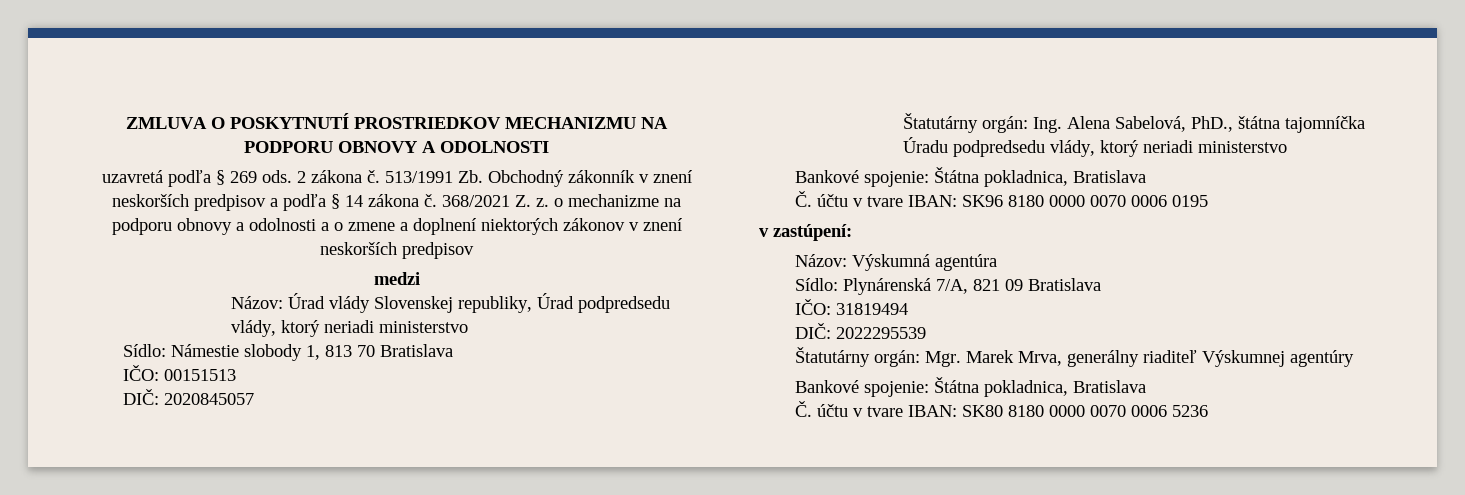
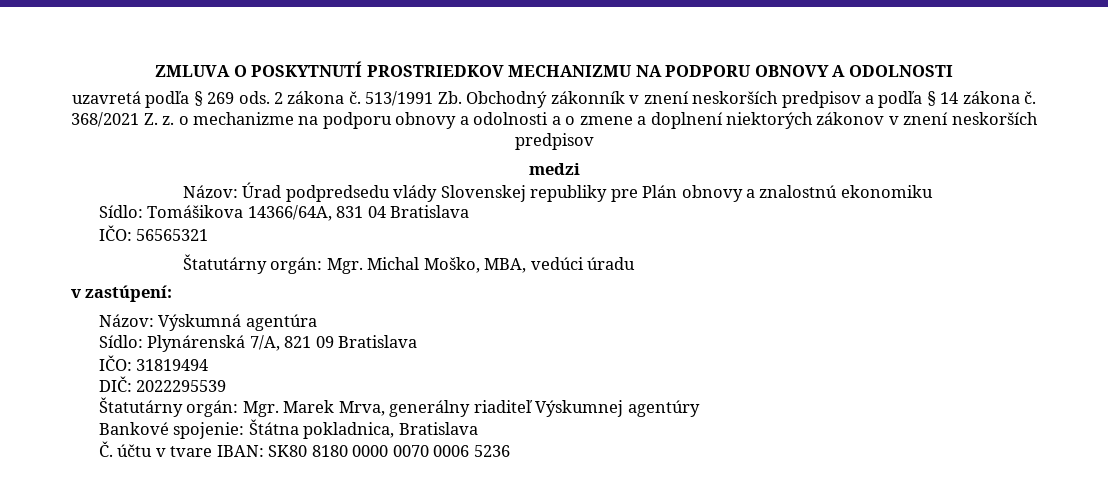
- Názov: Úrad vlády Slovenskej republiky, Úrad podpredsedu vlády, ktorý neriadi ministerstvo
- Sídlo: Námestie slobody 1, 813 70 Bratislava
- IČO: 00151513
- DIČ: 2020845057
- Štatutárny orgán: Ing. Alena Sabelová, PhD., štátna tajomníčka Úradu podpredsedu vlády, ktorý neriadi ministerstvo
- Bankové spojenie: Štátna pokladnica, Bratislava
- Č. účtu v tvare IBAN: SK96 8180 0000 0070 0006 0195
+ Názov: Úrad podpredsedu vlády Slovenskej republiky pre Plán obnovy a znalostnú ekonomiku
+ Sídlo: Tomášikova 14366/64A, 831 04 Bratislava
+ IČO: 56565321
+ Štatutárny orgán: Mgr. Michal Moško, MBA, vedúci úradu

